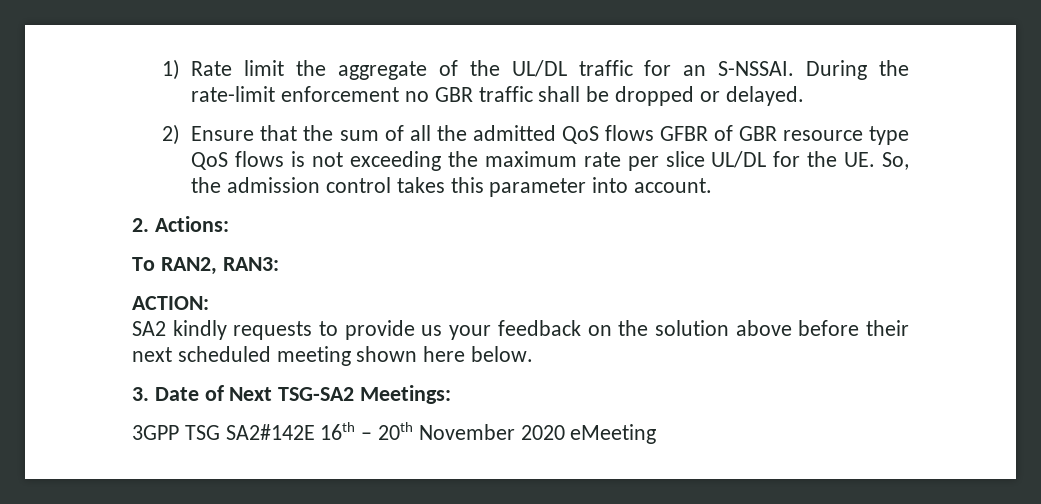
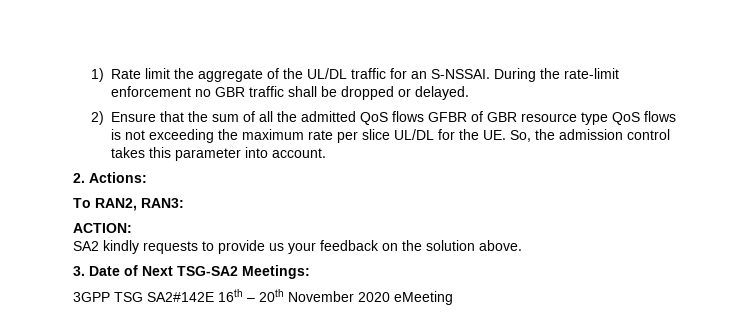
- SA2 kindly requests to provide us your feedback on the solution above before their next scheduled meeting shown here below.
+ SA2 kindly requests to provide us your feedback on the solution above.

